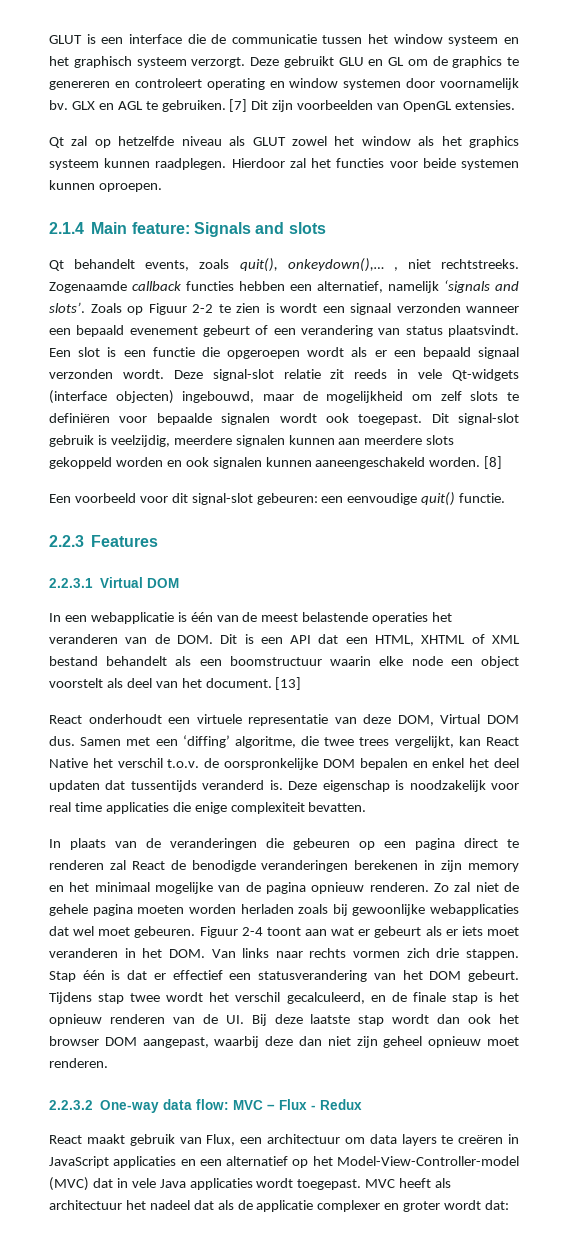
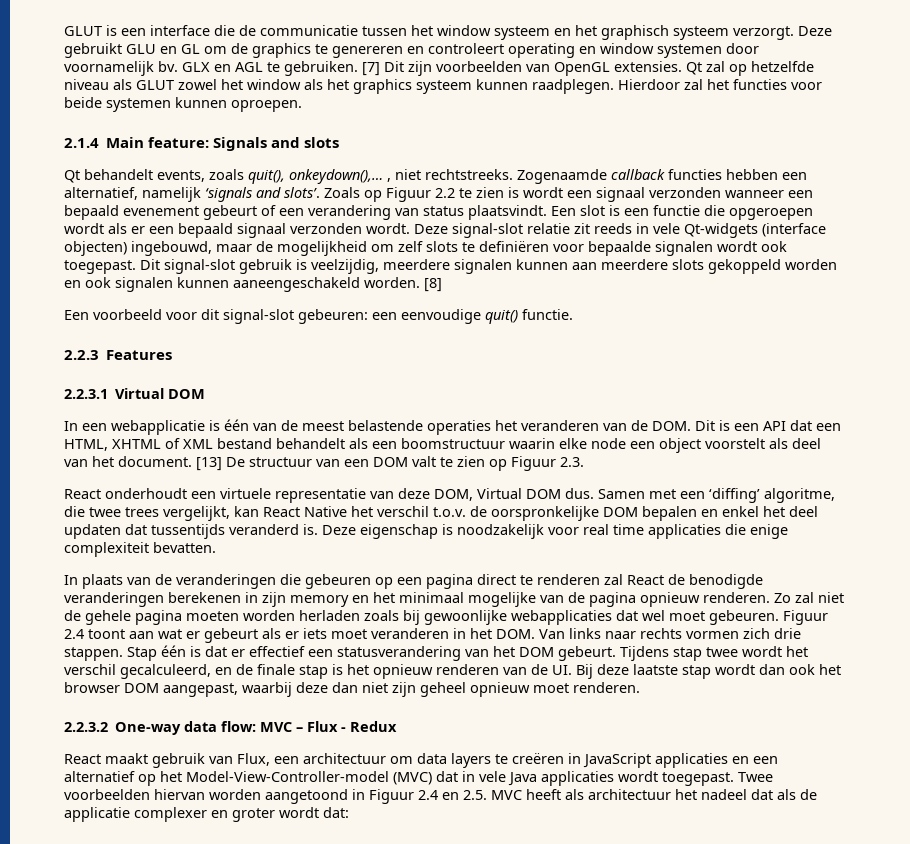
- [7] Dit zijn voorbeelden van OpenGL extensies.
- Qt zal op hetzelfde niveau als GLUT zowel het window als het graphics systeem kunnen raadplegen.
+ [7] Dit zijn voorbeelden van OpenGL extensies. Qt zal op hetzelfde niveau als GLUT zowel het window als het graphics systeem kunnen raadplegen.
- Zoals op Figuur 2-2 te zien is wordt een signaal verzonden wanneer een bepaald evenement gebeurt of een verandering van status plaatsvindt.
+ Zoals op Figuur 2.2 te zien is wordt een signaal verzonden wanneer een bepaald evenement gebeurt of een verandering van status plaatsvindt.
- [13]
+ [13] De structuur van een DOM valt te zien op Figuur 2.3.
- Figuur 2-4 toont aan wat er gebeurt als er iets moet veranderen in het DOM. Van links naar rechts vormen zich drie stappen.
+ Figuur 2.4 toont aan wat er gebeurt als er iets moet veranderen in het DOM. Van links naar rechts vormen zich drie stappen.
- MVC heeft als architectuur het nadeel dat als de applicatie complexer en groter wordt dat:
+ Twee voorbeelden hiervan worden aangetoond in Figuur 2.4 en 2.5. MVC heeft als architectuur het nadeel dat als de applicatie complexer en groter wordt dat:

